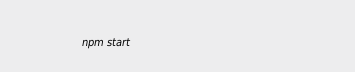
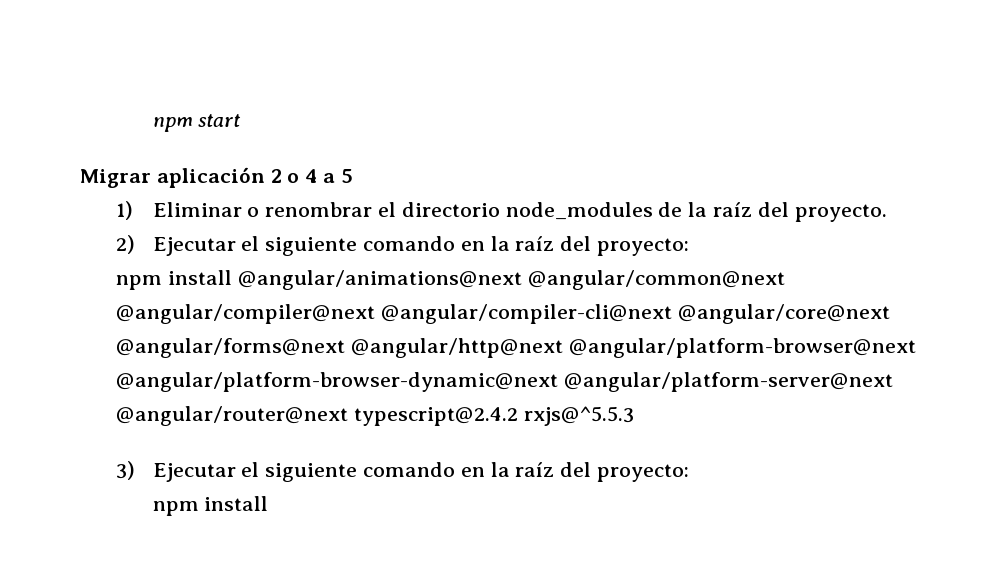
+ Migrar aplicación 2 o 4 a 5
+ 1) Eliminar o renombrar el directorio node_modules de la raíz del proyecto.
+ 2) Ejecutar el siguiente comando en la raíz del proyecto:
+ npm install @angular/animations@next @angular/common@next @angular/compiler@next @angular/compiler-cli@next @angular/core@next @angular/forms@next @angular/http@next @angular/platform-browser@next @angular/platform-browser-dynamic@next @angular/platform-server@next @angular/router@next typescript@2.4.2 rxjs@^5.5.3
+ 3) Ejecutar el siguiente comando en la raíz del proyecto:
+ npm install

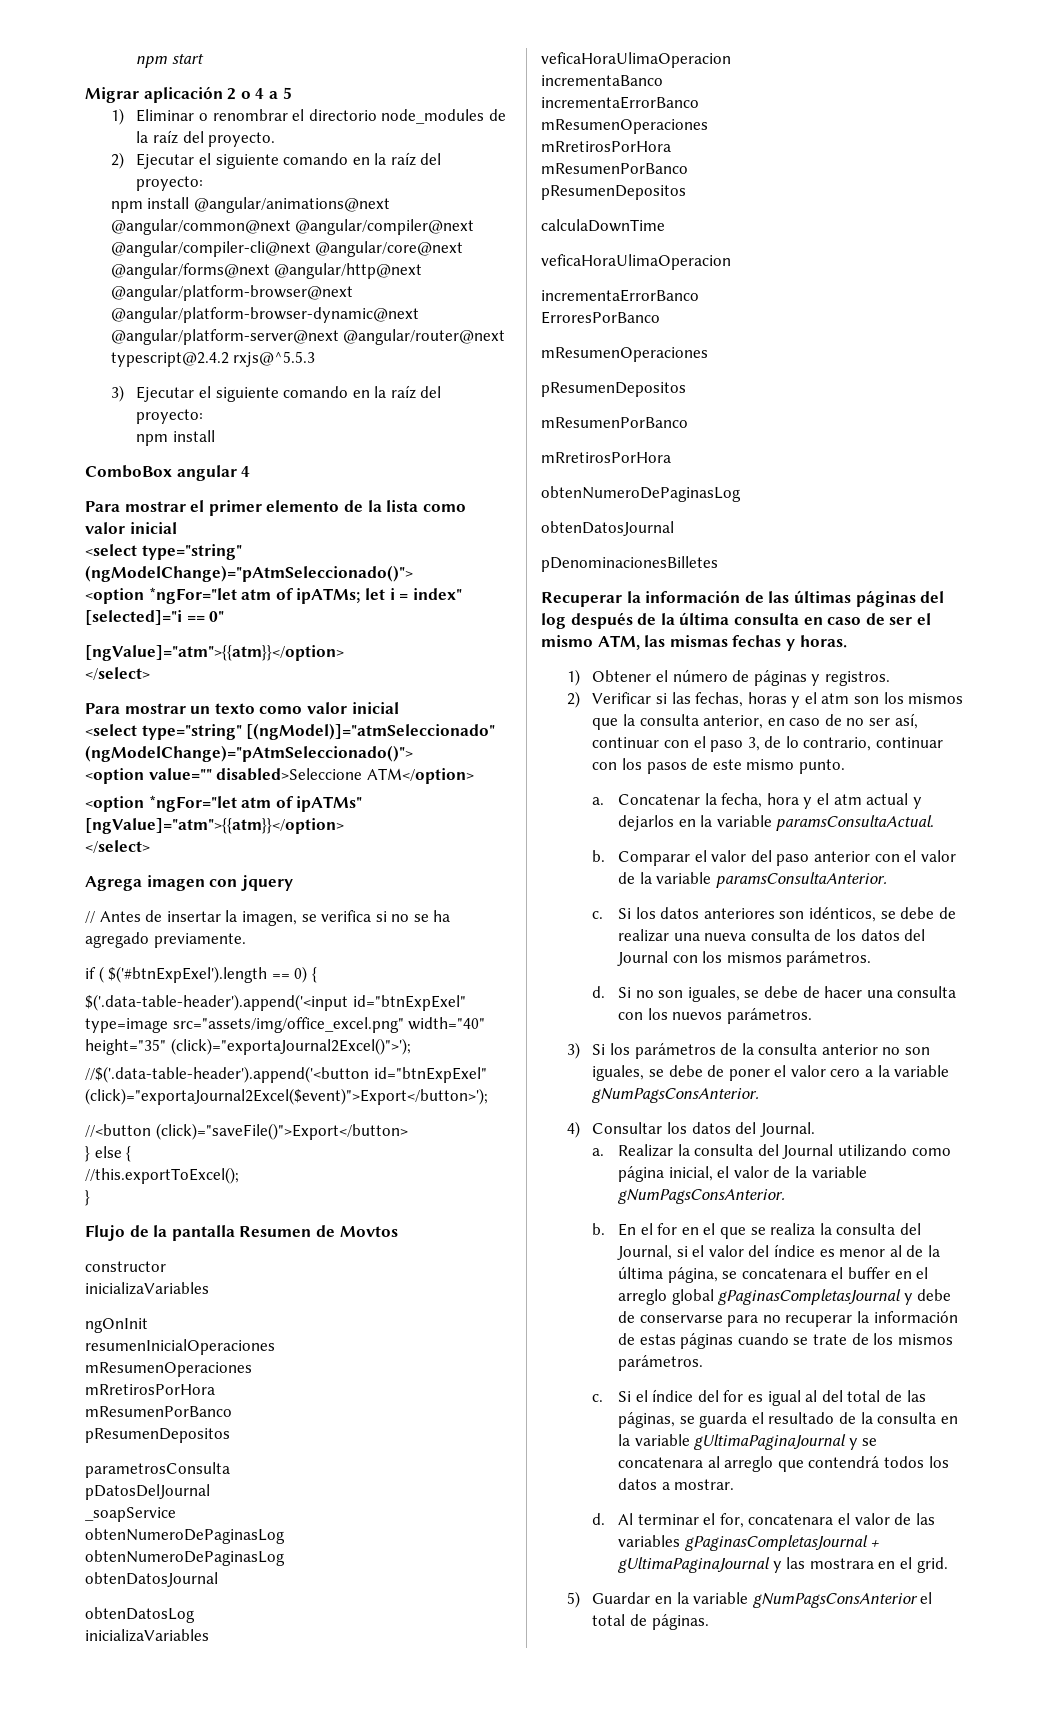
+ ComboBox angular 4
+ Para mostrar el primer elemento de la lista como valor inicial
+ <select type="string" (ngModelChange)="pAtmSeleccionado()">
+ <option *ngFor="let atm of ipATMs; let i = index" [selected]="i == 0"
+ [ngValue]="atm">{{atm}}</option>
+ </select>
+ Para mostrar un texto como valor inicial
+ <select type="string" [(ngModel)]="atmSeleccionado" (ngModelChange)="pAtmSeleccionado()">
+ <option value="" disabled>Seleccione ATM</option>
+ <option *ngFor="let atm of ipATMs" [ngValue]="atm">{{atm}}</option>
+ </select>
+ Agrega imagen con jquery
+ // Antes de insertar la imagen, se verifica si no se ha agregado previamente.
+ if ( $('#btnExpExel').length == 0) {
+ $('.data-table-header').append('<input id="btnExpExel" type=image src="assets/img/office_excel.png" width="40" height="35" (click)="exportaJournal2Excel()">');
+ //$('.data-table-header').append('<button id="btnExpExel" (click)="exportaJournal2Excel($event)">Export</button>');
+ //<button (click)="saveFile()">Export</button>
+ } else {
+ //this.exportToExcel();
+ }
+ Flujo de la pantalla Resumen de Movtos
+ constructor
+ inicializaVariables
+ ngOnInit
+ resumenInicialOperaciones
+ mResumenOperaciones
+ mRretirosPorHora
+ mResumenPorBanco
+ pResumenDepositos
+ parametrosConsulta
+ pDatosDelJournal
+ _soapService
+ obtenNumeroDePaginasLog
+ obtenNumeroDePaginasLog
+ obtenDatosJournal
+ obtenDatosLog
+ inicializaVariables
+ veficaHoraUlimaOperacion
+ incrementaBanco
+ incrementaErrorBanco
+ mResumenOperaciones
+ mRretirosPorHora
+ mResumenPorBanco
+ pResumenDepositos
+ calculaDownTime
+ veficaHoraUlimaOperacion
+ incrementaErrorBanco
+ ErroresPorBanco
+ mResumenOperaciones
+ pResumenDepositos
+ mResumenPorBanco
+ mRretirosPorHora
+ obtenNumeroDePaginasLog
+ obtenDatosJournal
+ pDenominacionesBilletes
+ Recuperar la información de las últimas páginas del log después de la última consulta en caso de ser el mismo ATM, las mismas fechas y horas.
+ 1) Obtener el número de páginas y registros.
+ 2) Verificar si las fechas, horas y el atm son los mismos que la consulta anterior, en caso de no ser así, continuar con el paso 3, de lo contrario, continuar con los pasos de este mismo punto.
+ a. Concatenar la fecha, hora y el atm actual y dejarlos en la variable paramsConsultaActual.
+ b. Comparar el valor del paso anterior con el valor de la variable paramsConsultaAnterior.
+ c. Si los datos anteriores son idénticos, se debe de realizar una nueva consulta de los datos del Journal con los mismos parámetros.
+ d. Si no son iguales, se debe de hacer una consulta con los nuevos parámetros.
+ 3) Si los parámetros de la consulta anterior no son iguales, se debe de poner el valor cero a la variable gNumPagsConsAnterior.
+ 4) Consultar los datos del Journal.
+ a. Realizar la consulta del Journal utilizando como página inicial, el valor de la variable gNumPagsConsAnterior.
+ b. En el for en el que se realiza la consulta del Journal, si el valor del índice es menor al de la última página, se concatenara el buffer en el arreglo global gPaginasCompletasJournal y debe de conservarse para no recuperar la información de estas páginas cuando se trate de los mismos parámetros.
+ c. Si el índice del for es igual al del total de las páginas, se guarda el resultado de la consulta en la variable gUltimaPaginaJournal y se concatenara al arreglo que contendrá todos los datos a mostrar.
+ d. Al terminar el for, concatenara el valor de las variables gPaginasCompletasJournal + gUltimaPaginaJournal y las mostrara en el grid.
+ 5) Guardar en la variable gNumPagsConsAnterior el total de páginas.

